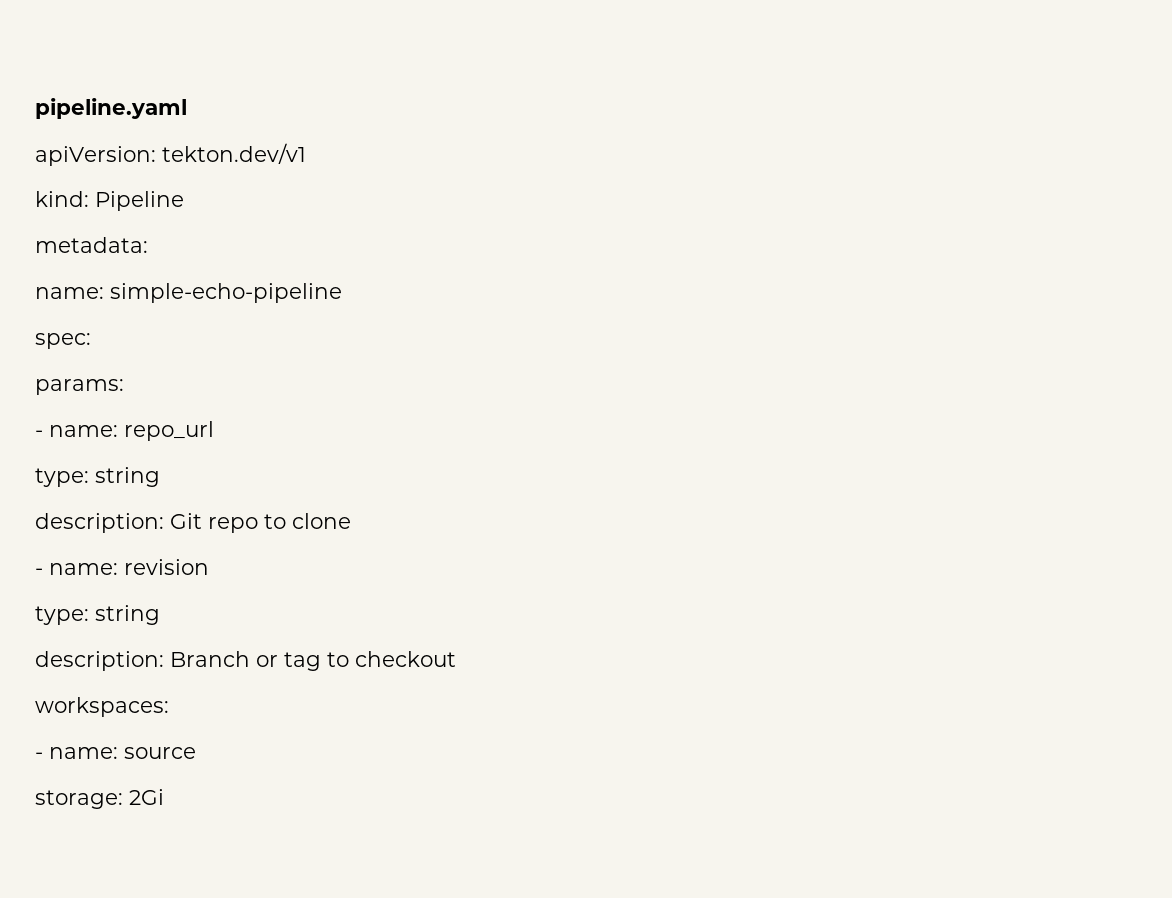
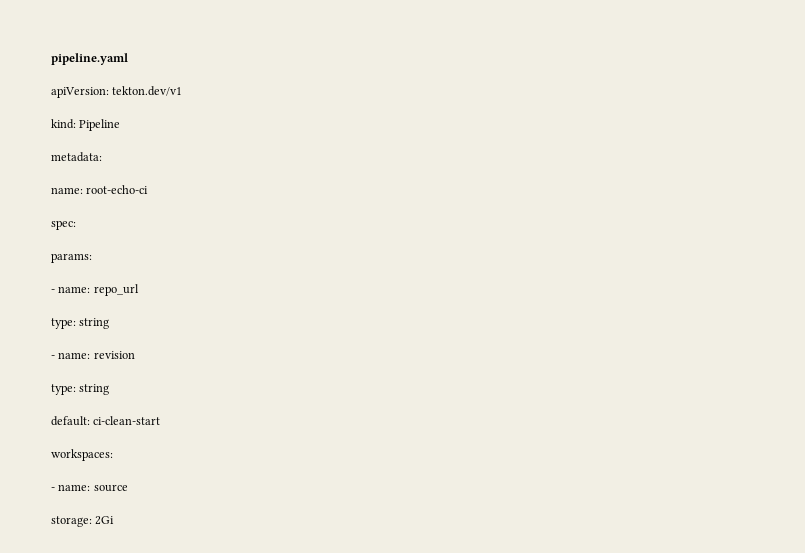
- name: simple-echo-pipeline
+ name: root-echo-ci
- description: Git repo to clone
- description: Branch or tag to checkout
+ default: ci-clean-start

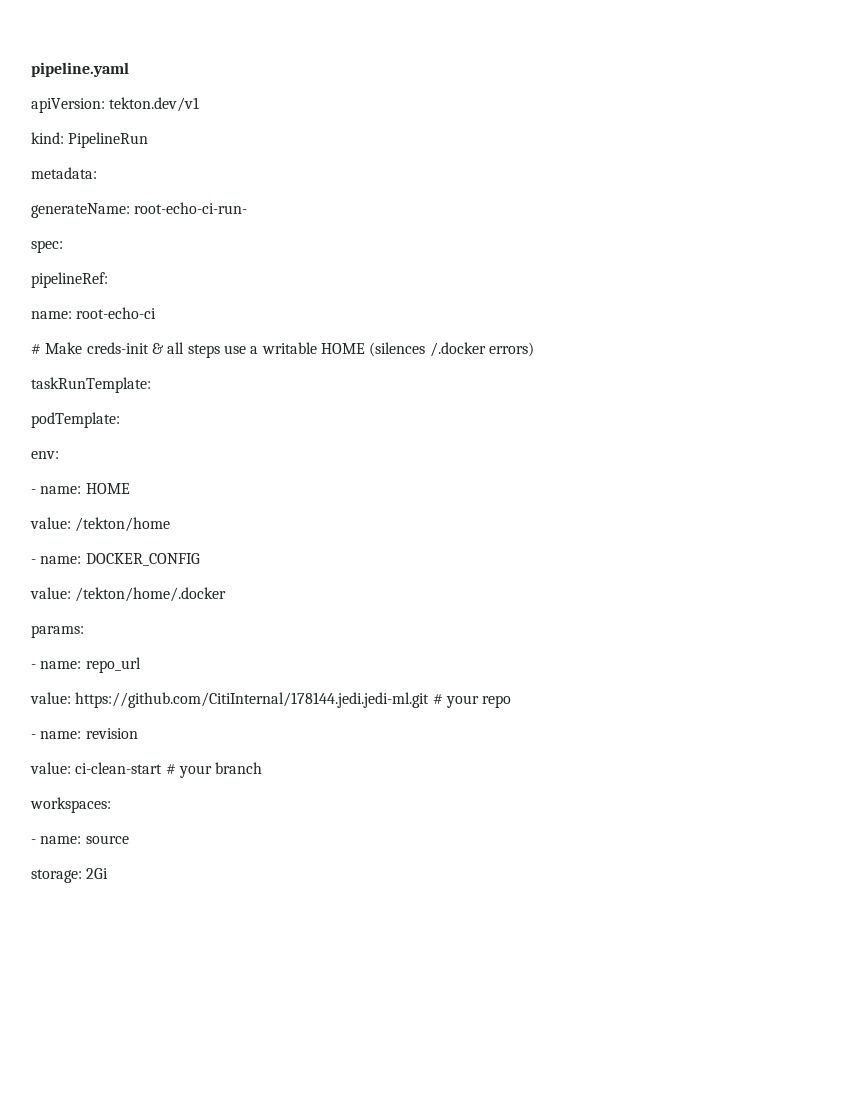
- kind: Pipeline
+ kind: PipelineRun
+ generateName: root-echo-ci-run-
+ spec:
+ pipelineRef:
  name: root-echo-ci
- spec:
+ # Make creds-init & all steps use a writable HOME (silences /.docker errors)
+ taskRunTemplate:
+ podTemplate:
+ env:
+ - name: HOME
+ value: /tekton/home
+ - name: DOCKER_CONFIG
+ value: /tekton/home/.docker
  params:
  - name: repo_url
- type: string
+ value: https://github.com/CitiInternal/178144.jedi.jedi-ml.git # your repo
  - name: revision
- type: string
- default: ci-clean-start
+ value: ci-clean-start # your branch

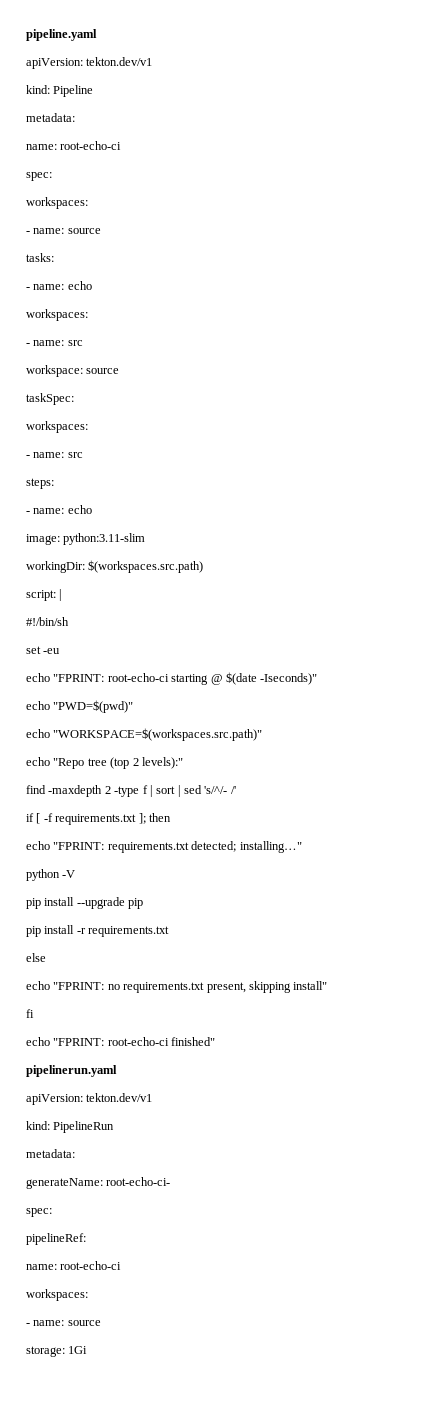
+ kind: Pipeline
+ metadata:
+ name: root-echo-ci
+ spec:
+ workspaces:
+ - name: source
+ tasks:
+ - name: echo
+ workspaces:
+ - name: src
+ workspace: source
+ taskSpec:
+ workspaces:
+ - name: src
+ steps:
+ - name: echo
+ image: python:3.11-slim
+ workingDir: $(workspaces.src.path)
+ script: |
+ #!/bin/sh
+ set -eu
+ echo "FPRINT: root-echo-ci starting @ $(date -Iseconds)"
+ echo "PWD=$(pwd)"
+ echo "WORKSPACE=$(workspaces.src.path)"
+ echo "Repo tree (top 2 levels):"
+ find -maxdepth 2 -type f | sort | sed 's/^/- /'
+ if [ -f requirements.txt ]; then
+ echo "FPRINT: requirements.txt detected; installing…"
+ python -V
+ pip install --upgrade pip
+ pip install -r requirements.txt
+ else
+ echo "FPRINT: no requirements.txt present, skipping install"
+ fi
+ echo "FPRINT: root-echo-ci finished"
+ pipelinerun.yaml
+ apiVersion: tekton.dev/v1
- generateName: root-echo-ci-run-
+ generateName: root-echo-ci-
- # Make creds-init & all steps use a writable HOME (silences /.docker errors)
- taskRunTemplate:
- podTemplate:
- env:
- - name: HOME
- value: /tekton/home
- - name: DOCKER_CONFIG
- value: /tekton/home/.docker
- params:
- - name: repo_url
- value: https://github.com/CitiInternal/178144.jedi.jedi-ml.git # your repo
- - name: revision
- value: ci-clean-start # your branch
- storage: 2Gi
+ storage: 1Gi

